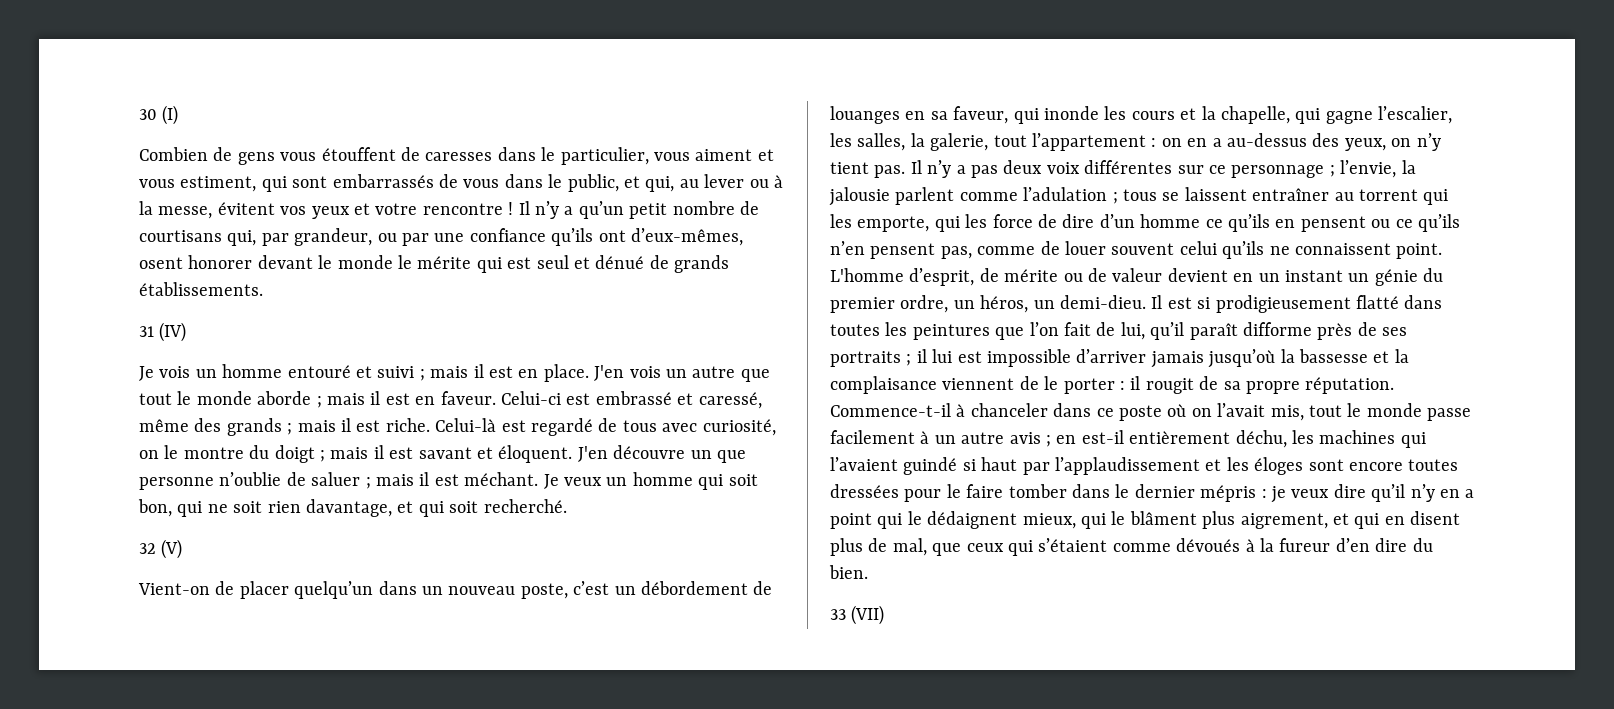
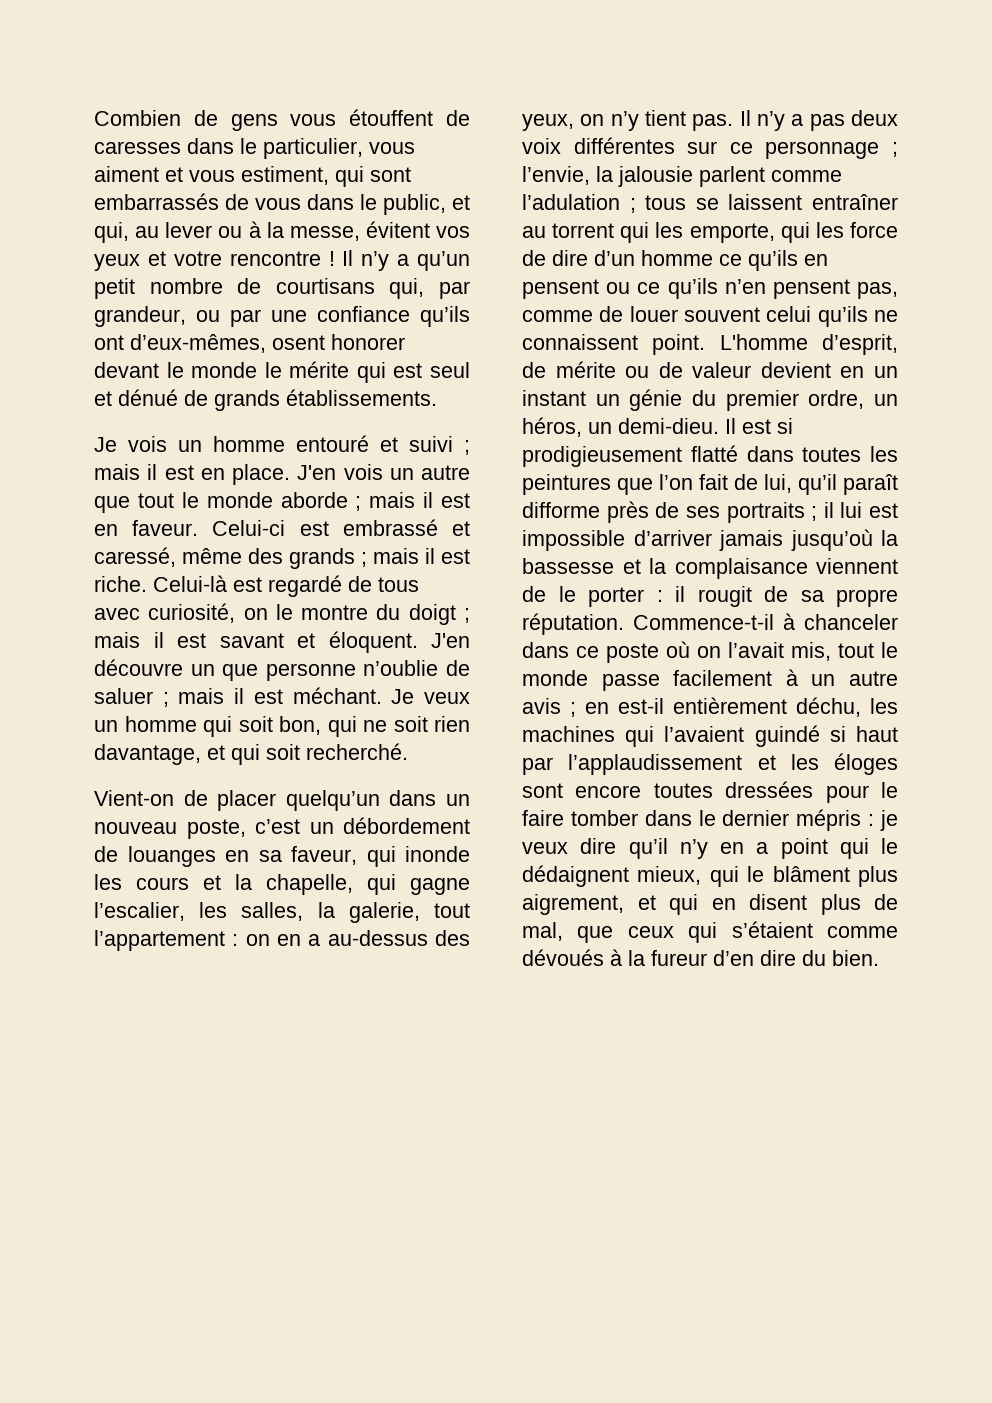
- 30 (I)
- 31 (IV)
- 32 (V)
- 33 (VII)

